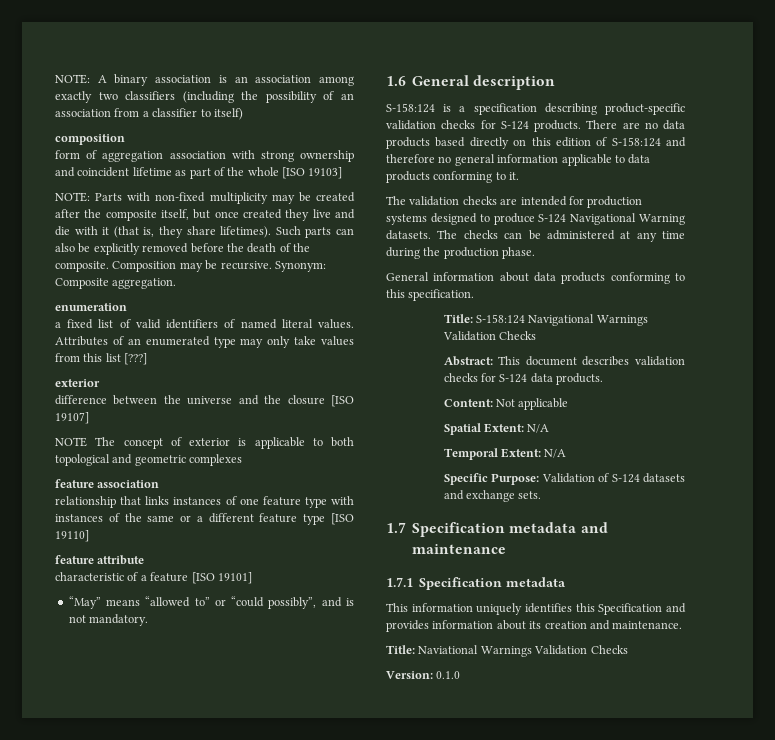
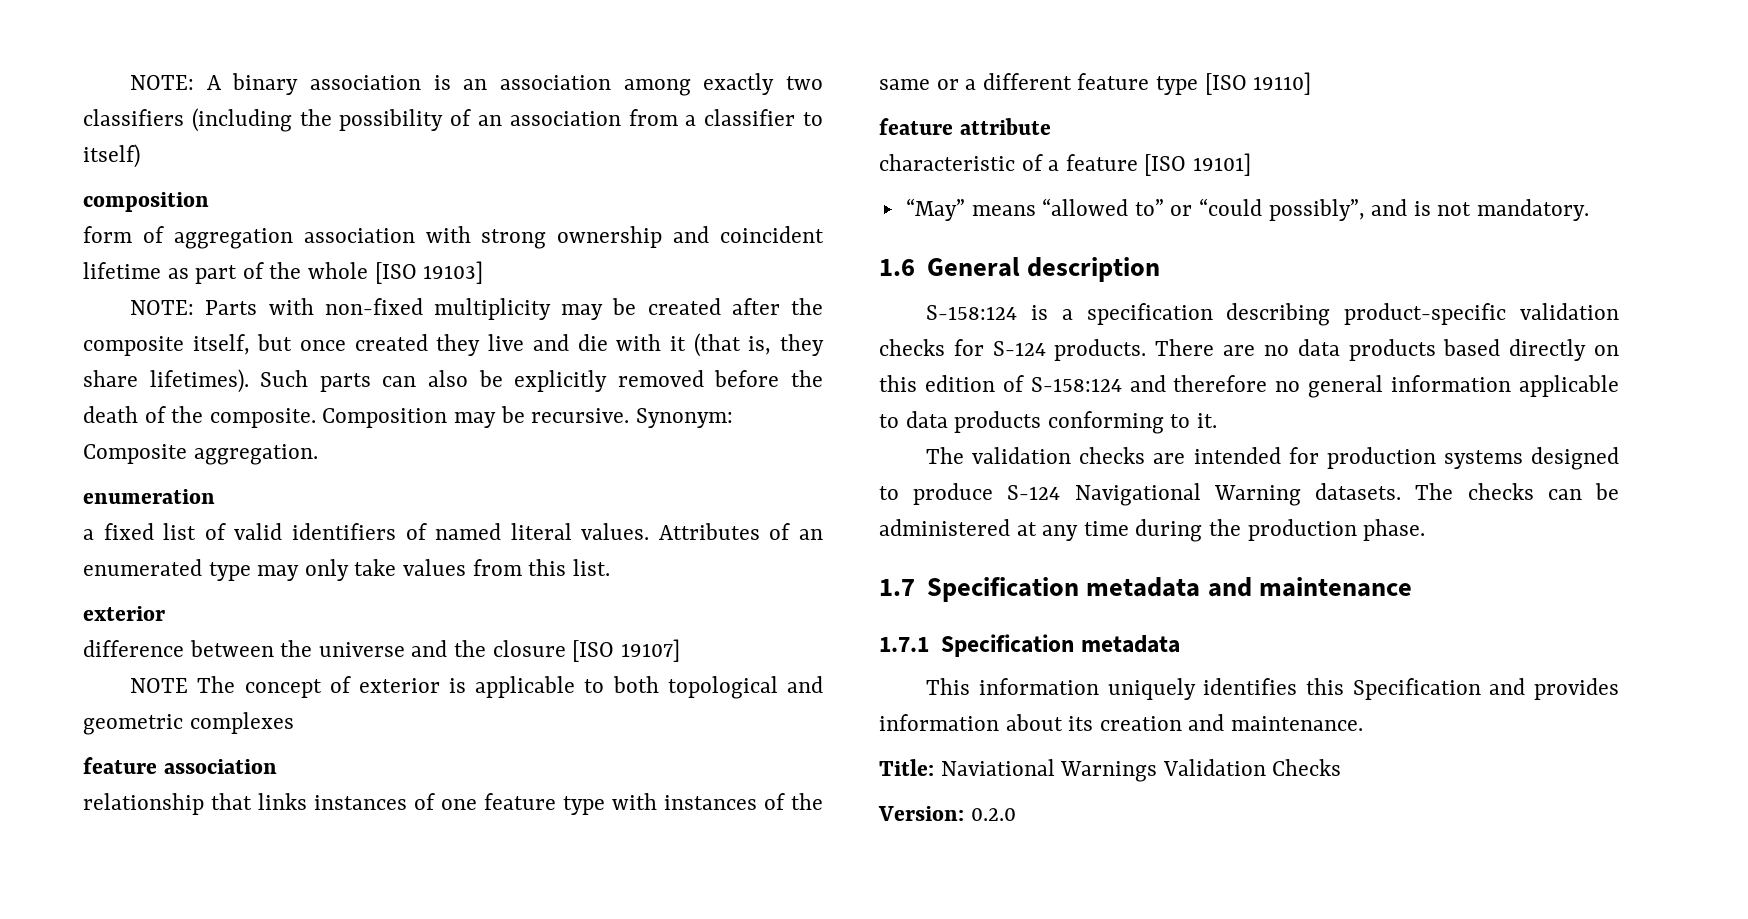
- Attributes of an enumerated type may only take values from this list [???]
+ Attributes of an enumerated type may only take values from this list.
- General information about data products conforming to this specification.
- Title: S-158:124 Navigational Warnings Validation Checks
- Abstract: This document describes validation checks for S-124 data products.
- Content: Not applicable
- Spatial Extent: N/A
- Temporal Extent: N/A
- Specific Purpose: Validation of S-124 datasets and exchange sets.
- Version: 0.1.0
+ Version: 0.2.0

